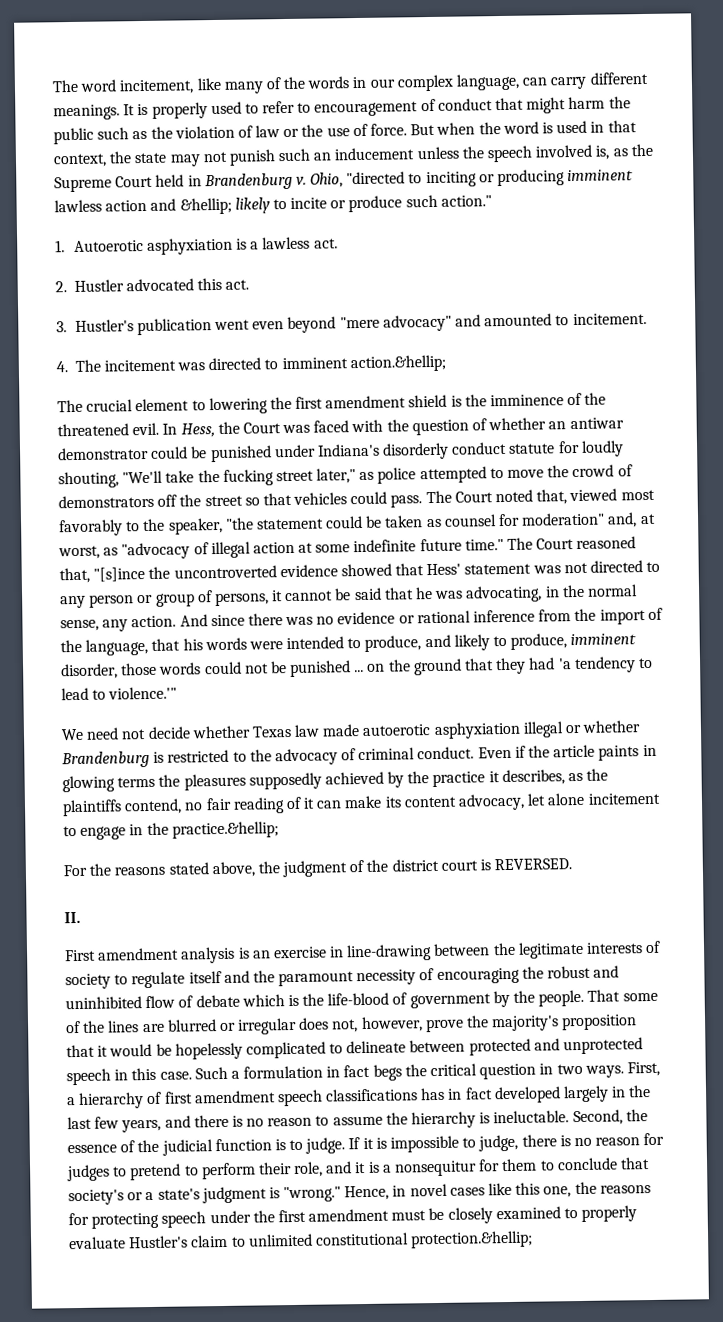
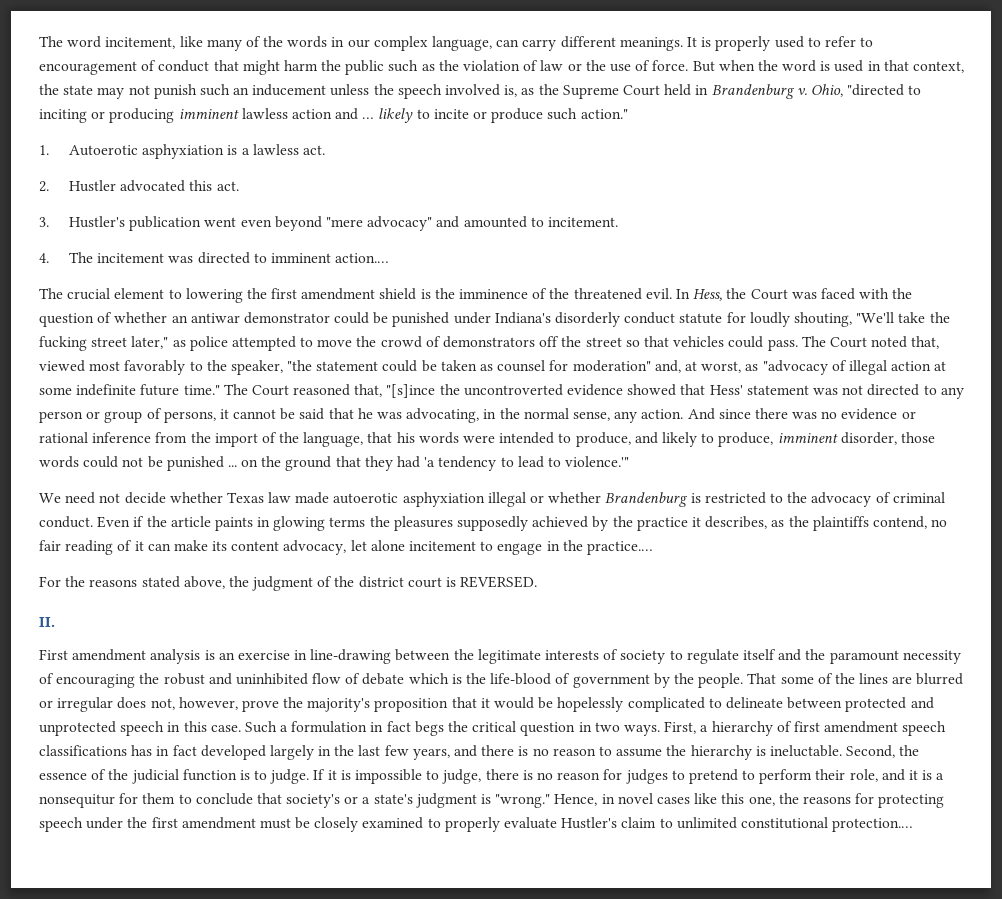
- Ohio, "directed to inciting or producing imminent lawless action and &hellip; likely to incite or produce such action."
+ Ohio, "directed to inciting or producing imminent lawless action and … likely to incite or produce such action."
- 4. The incitement was directed to imminent action.&hellip;
+ 4. The incitement was directed to imminent action.…
- Even if the article paints in glowing terms the pleasures supposedly achieved by the practice it describes, as the plaintiffs contend, no fair reading of it can make its content advocacy, let alone incitement to engage in the practice.&hellip;
+ Even if the article paints in glowing terms the pleasures supposedly achieved by the practice it describes, as the plaintiffs contend, no fair reading of it can make its content advocacy, let alone incitement to engage in the practice.…
- Hence, in novel cases like this one, the reasons for protecting speech under the first amendment must be closely examined to properly evaluate Hustler's claim to unlimited constitutional protection.&hellip;
+ Hence, in novel cases like this one, the reasons for protecting speech under the first amendment must be closely examined to properly evaluate Hustler's claim to unlimited constitutional protection.…

